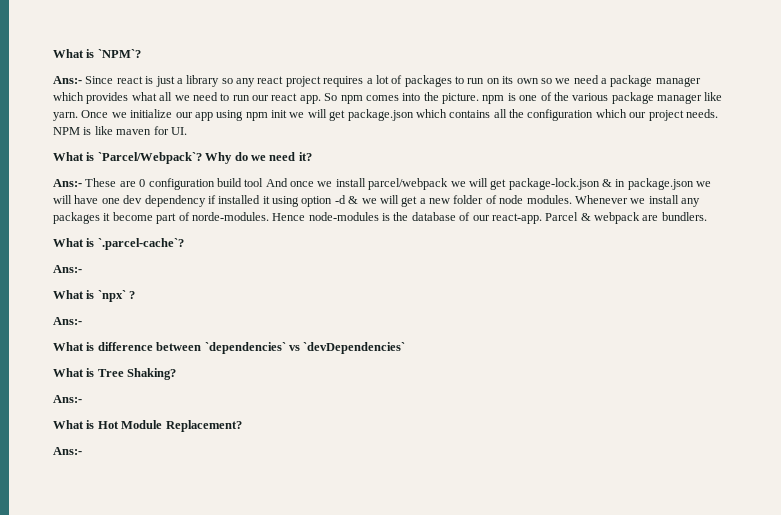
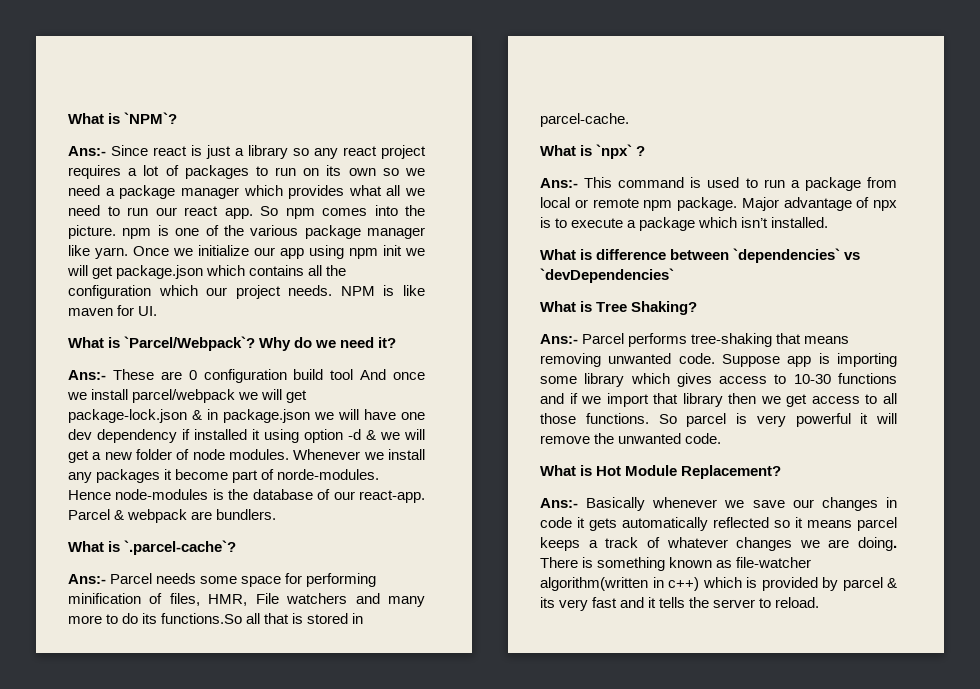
  What is `.parcel-cache`?
- Ans:-
+ Ans:- Parcel needs some space for performing minification of files, HMR, File watchers and many more to do its functions.So all that is stored in parcel-cache.
  What is `npx` ?
- Ans:-
+ Ans:- This command is used to run a package from local or remote npm package. Major advantage of npx is to execute a package which isn’t installed.
  What is Tree Shaking?
- Ans:-
+ Ans:- Parcel performs tree-shaking that means removing unwanted code. Suppose app is importing some library which gives access to 10-30 functions and if we import that library then we get access to all those functions. So parcel is very powerful it will remove the unwanted code.
  What is Hot Module Replacement?
- Ans:-
+ Ans:- Basically whenever we save our changes in code it gets automatically reflected so it means parcel keeps a track of whatever changes we are doing. There is something known as file-watcher algorithm(written in c++) which is provided by parcel & its very fast and it tells the server to reload.

